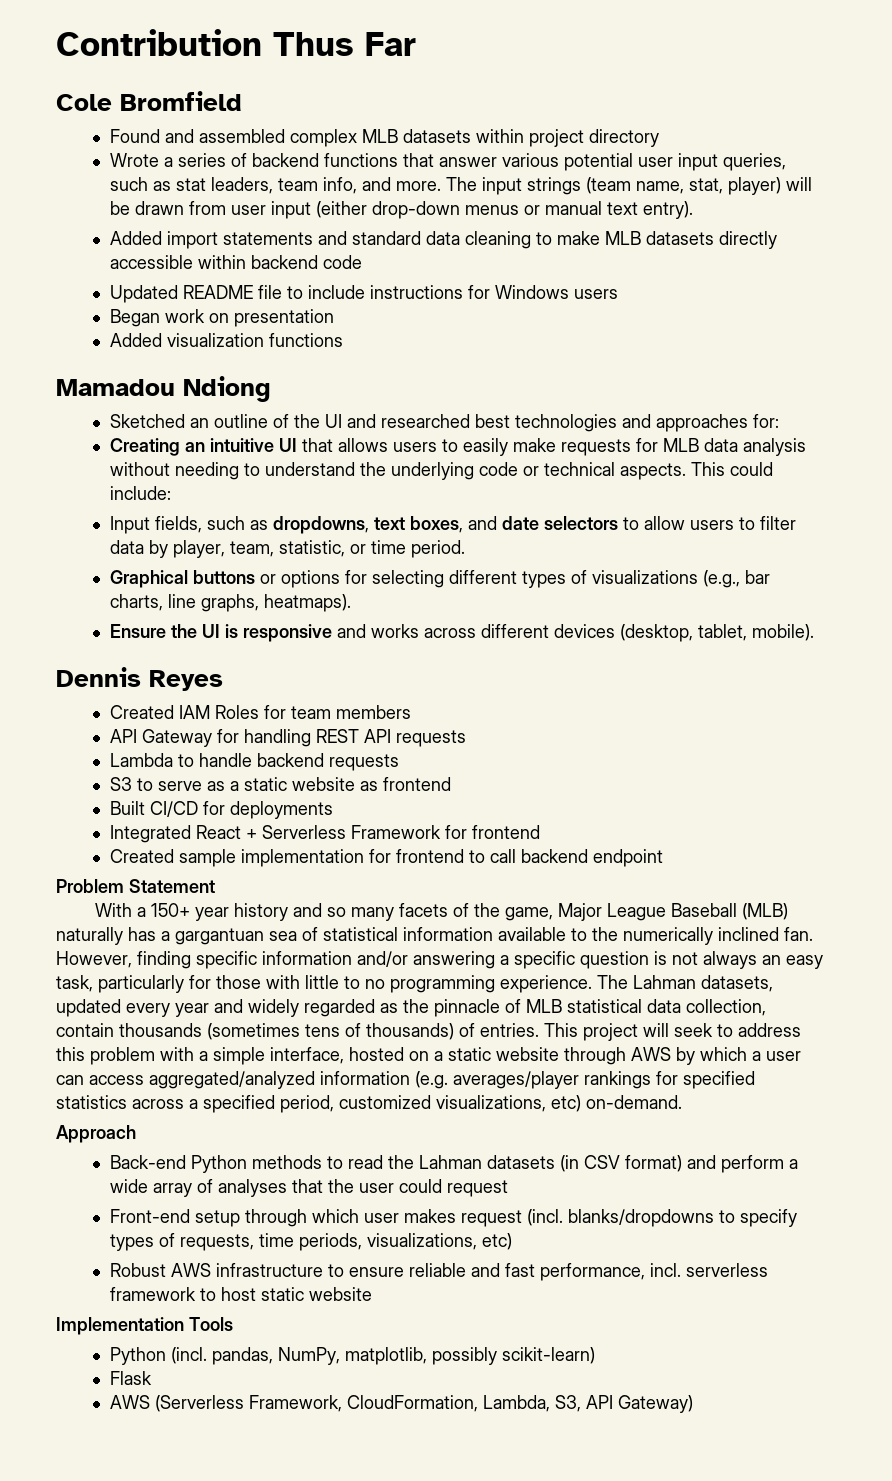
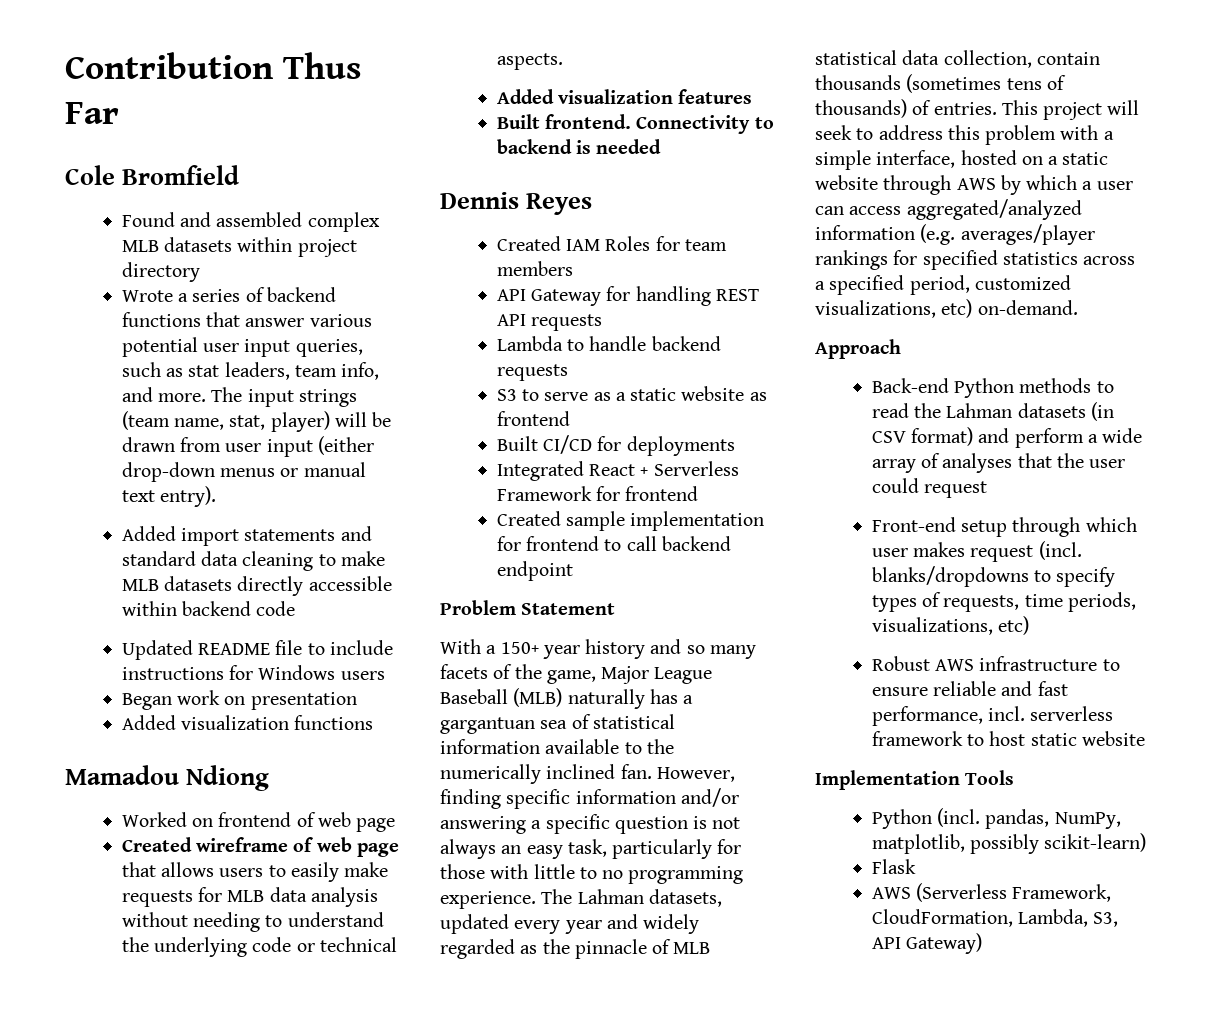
- Sketched an outline of the UI and researched best technologies and approaches for:
- Creating an intuitive UI that allows users to easily make requests for MLB data analysis without needing to understand the underlying code or technical aspects. This could include:
- Input fields, such as dropdowns, text boxes, and date selectors to allow users to filter data by player, team, statistic, or time period.
- Graphical buttons or options for selecting different types of visualizations (e.g., bar charts, line graphs, heatmaps).
- Ensure the UI is responsive and works across different devices (desktop, tablet, mobile).
+ Worked on frontend of web page
+ Created wireframe of web page that allows users to easily make requests for MLB data analysis without needing to understand the underlying code or technical aspects.
+ Added visualization features
+ Built frontend. Connectivity to backend is needed

